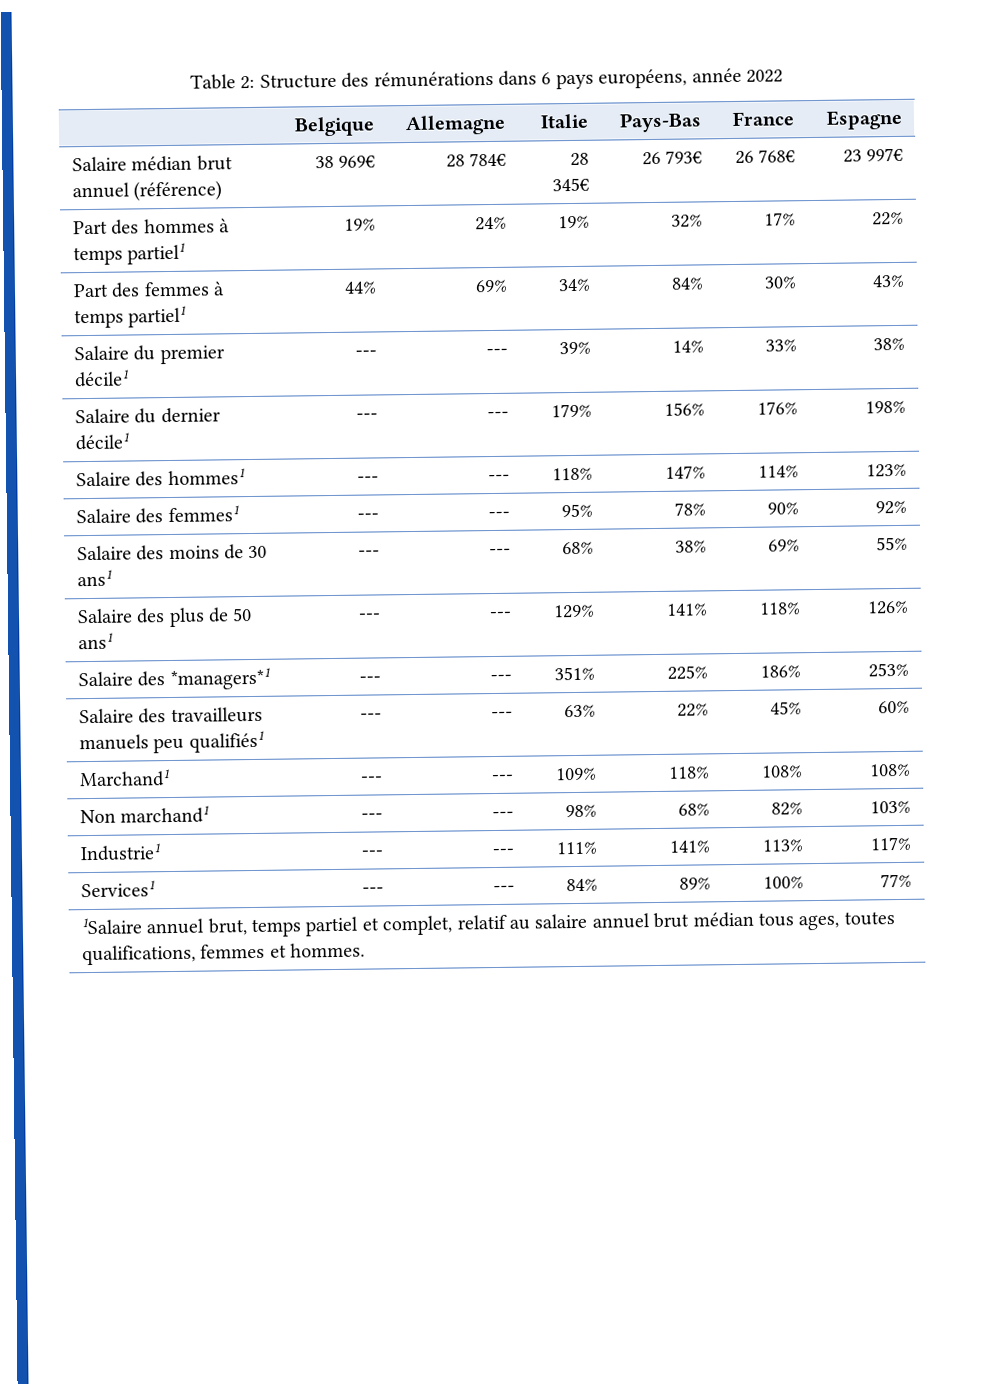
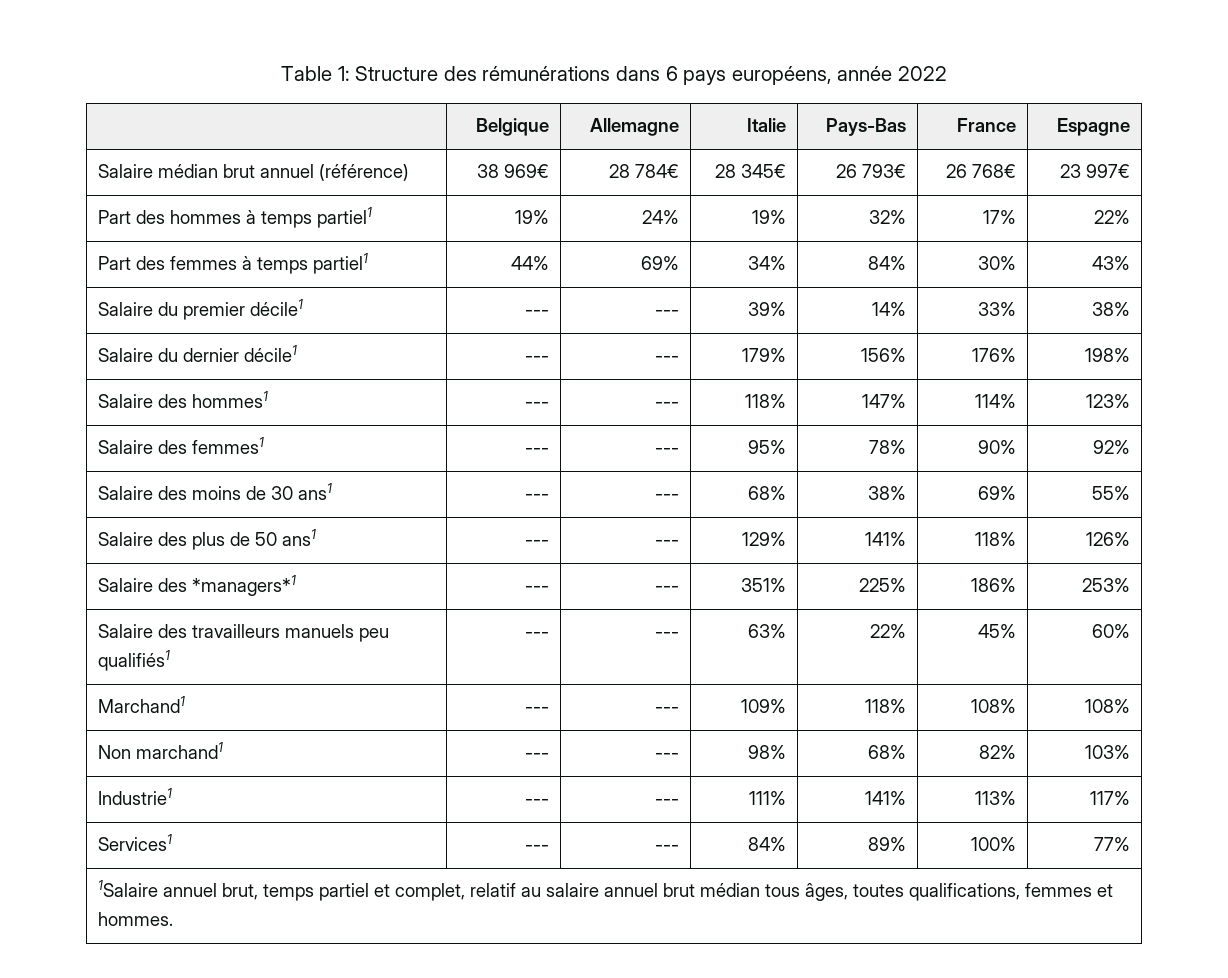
- Table 2: Structure des rémunérations dans 6 pays européens, année 2022
+ Table 1: Structure des rémunérations dans 6 pays européens, année 2022
- 1Salaire annuel brut, temps partiel et complet, relatif au salaire annuel brut médian tous ages, toutes qualifications, femmes et hommes.
+ 1Salaire annuel brut, temps partiel et complet, relatif au salaire annuel brut médian tous âges, toutes qualifications, femmes et hommes.

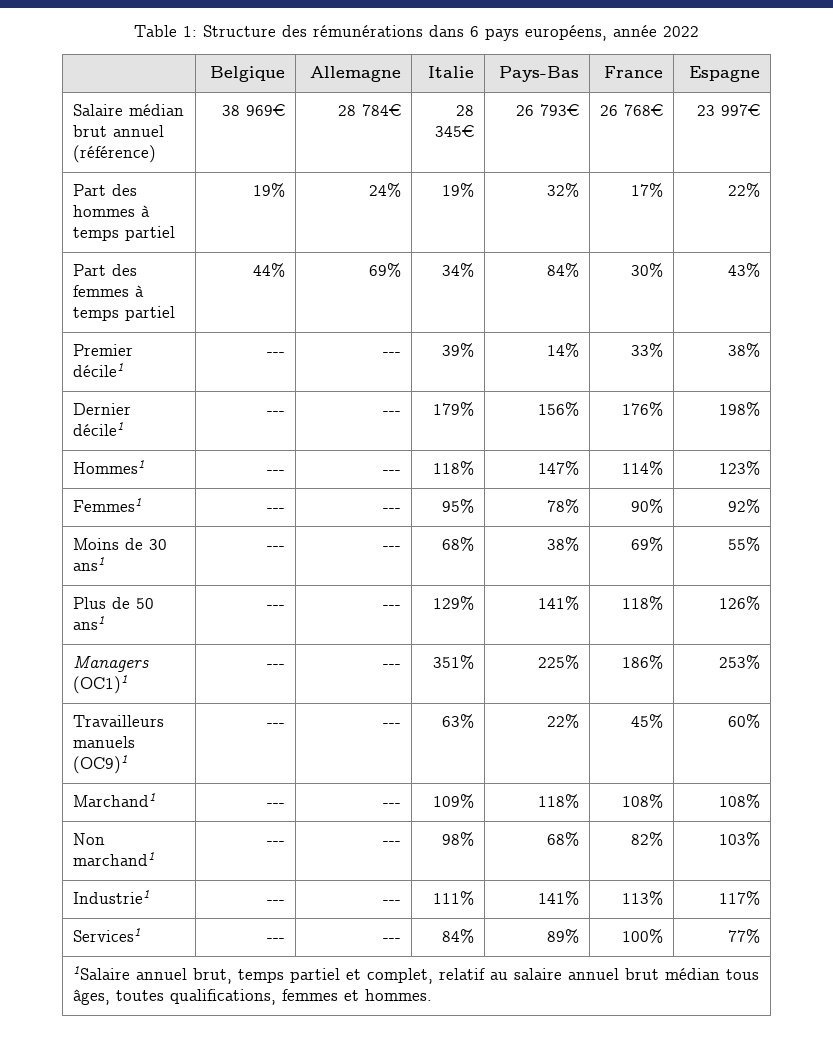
- Part des hommes à temps partiel1 | 19% | 24% | 19% | 32% | 17% | 22%
+ Part des hommes à temps partiel | 19% | 24% | 19% | 32% | 17% | 22%
- Part des femmes à temps partiel1 | 44% | 69% | 34% | 84% | 30% | 43%
+ Part des femmes à temps partiel | 44% | 69% | 34% | 84% | 30% | 43%
- Salaire du premier décile1 | --- | --- | 39% | 14% | 33% | 38%
+ Premier décile1 | --- | --- | 39% | 14% | 33% | 38%
- Salaire du dernier décile1 | --- | --- | 179% | 156% | 176% | 198%
+ Dernier décile1 | --- | --- | 179% | 156% | 176% | 198%
- Salaire des hommes1 | --- | --- | 118% | 147% | 114% | 123%
+ Hommes1 | --- | --- | 118% | 147% | 114% | 123%
- Salaire des femmes1 | --- | --- | 95% | 78% | 90% | 92%
+ Femmes1 | --- | --- | 95% | 78% | 90% | 92%
- Salaire des moins de 30 ans1 | --- | --- | 68% | 38% | 69% | 55%
+ Moins de 30 ans1 | --- | --- | 68% | 38% | 69% | 55%
- Salaire des plus de 50 ans1 | --- | --- | 129% | 141% | 118% | 126%
+ Plus de 50 ans1 | --- | --- | 129% | 141% | 118% | 126%
- Salaire des *managers*1 | --- | --- | 351% | 225% | 186% | 253%
+ Managers (OC1)1 | --- | --- | 351% | 225% | 186% | 253%
- Salaire des travailleurs manuels peu qualifiés1 | --- | --- | 63% | 22% | 45% | 60%
+ Travailleurs manuels (OC9)1 | --- | --- | 63% | 22% | 45% | 60%

